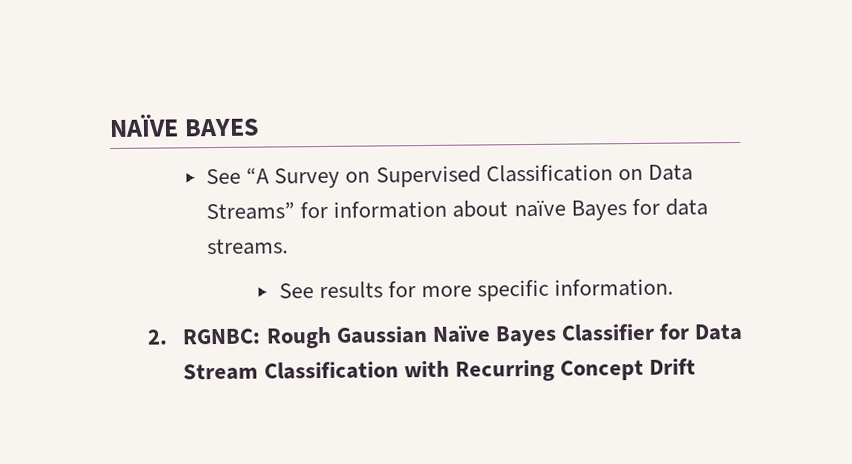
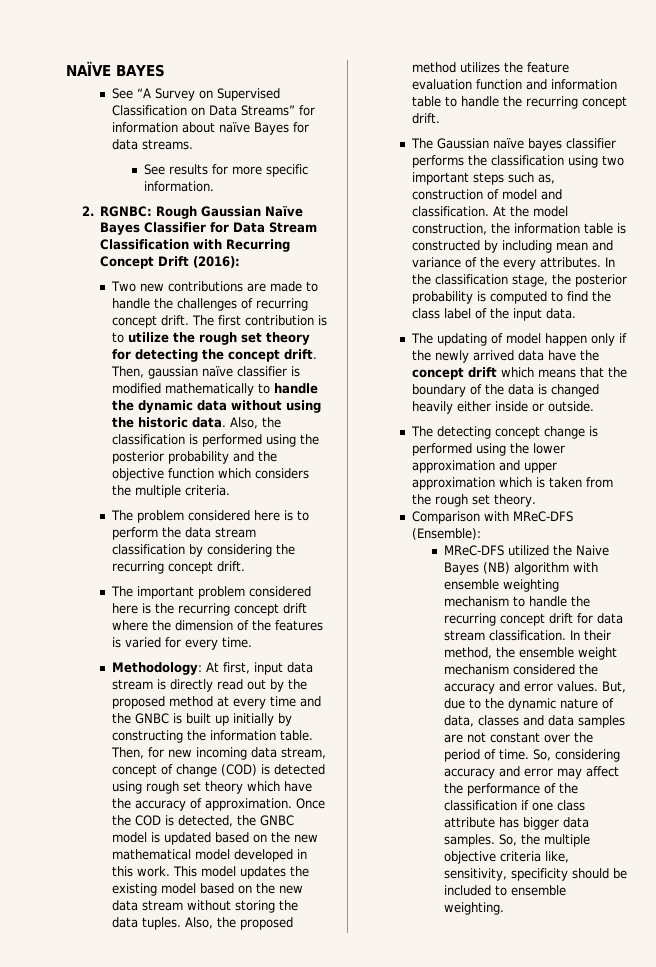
- 2. RGNBC: Rough Gaussian Naïve Bayes Classifier for Data Stream Classification with Recurring Concept Drift
+ 2. RGNBC: Rough Gaussian Naïve Bayes Classifier for Data Stream Classification with Recurring Concept Drift (2016):
+ Two new contributions are made to handle the challenges of recurring concept drift. The first contribution is to utilize the rough set theory for detecting the concept drift. Then, gaussian naïve classifier is modified mathematically to handle the dynamic data without using the historic data. Also, the classification is performed using the posterior probability and the objective function which considers the multiple criteria.
+ The problem considered here is to perform the data stream classification by considering the recurring concept drift.
+ The important problem considered here is the recurring concept drift where the dimension of the features is varied for every time.
+ Methodology: At first, input data stream is directly read out by the proposed method at every time and the GNBC is built up initially by constructing the information table. Then, for new incoming data stream, concept of change (COD) is detected using rough set theory which have the accuracy of approximation. Once the COD is detected, the GNBC model is updated based on the new mathematical model developed in this work. This model updates the existing model based on the new data stream without storing the data tuples. Also, the proposed method utilizes the feature evaluation function and information table to handle the recurring concept drift.
+ The Gaussian naïve bayes classifier performs the classification using two important steps such as, construction of model and classification. At the model construction, the information table is constructed by including mean and variance of the every attributes. In the classification stage, the posterior probability is computed to find the class label of the input data.
+ The updating of model happen only if the newly arrived data have the concept drift which means that the boundary of the data is changed heavily either inside or outside.
+ The detecting concept change is performed using the lower approximation and upper approximation which is taken from the rough set theory.
+ Comparison with MReC-DFS (Ensemble):
+ MReC-DFS utilized the Naive Bayes (NB) algorithm with ensemble weighting mechanism to handle the recurring concept drift for data stream classification. In their method, the ensemble weight mechanism considered the accuracy and error values. But, due to the dynamic nature of data, classes and data samples are not constant over the period of time. So, considering accuracy and error may affect the performance of the classification if one class attribute has bigger data samples. So, the multiple objective criteria like, sensitivity, specificity should be included to ensemble weighting.

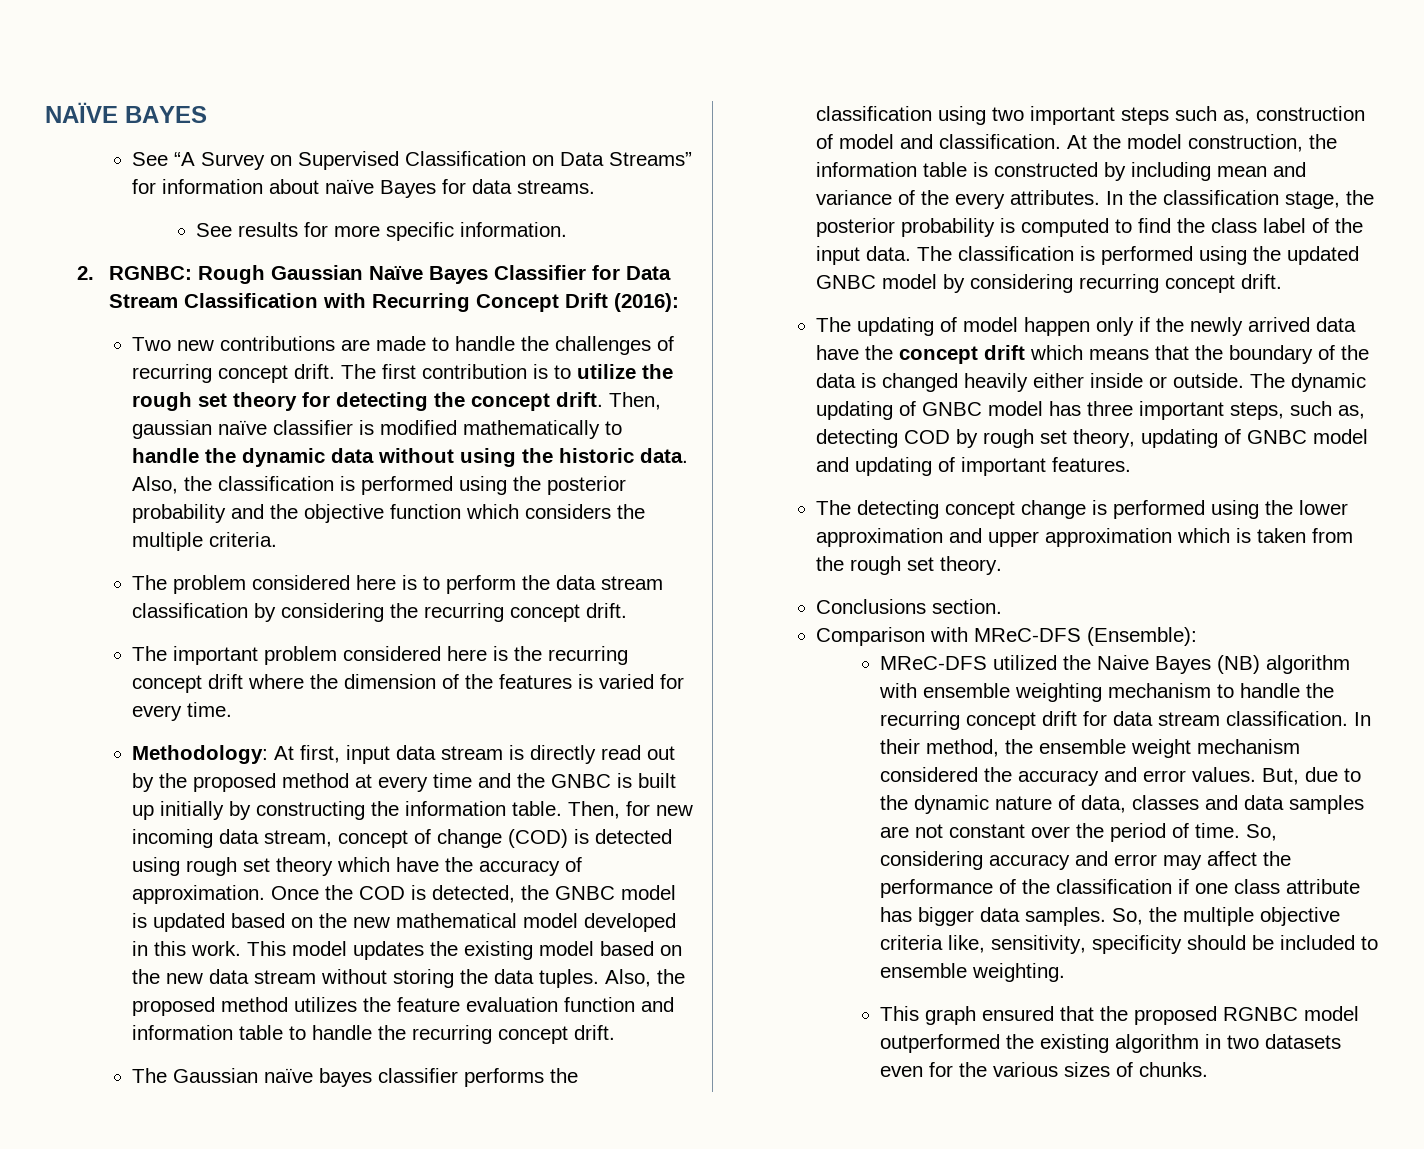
+ The classification is performed using the updated GNBC model by considering recurring concept drift.
+ The dynamic updating of GNBC model has three important steps, such as, detecting COD by rough set theory, updating of GNBC model and updating of important features.
+ Conclusions section.
+ This graph ensured that the proposed RGNBC model outperformed the existing algorithm in two datasets even for the various sizes of chunks.

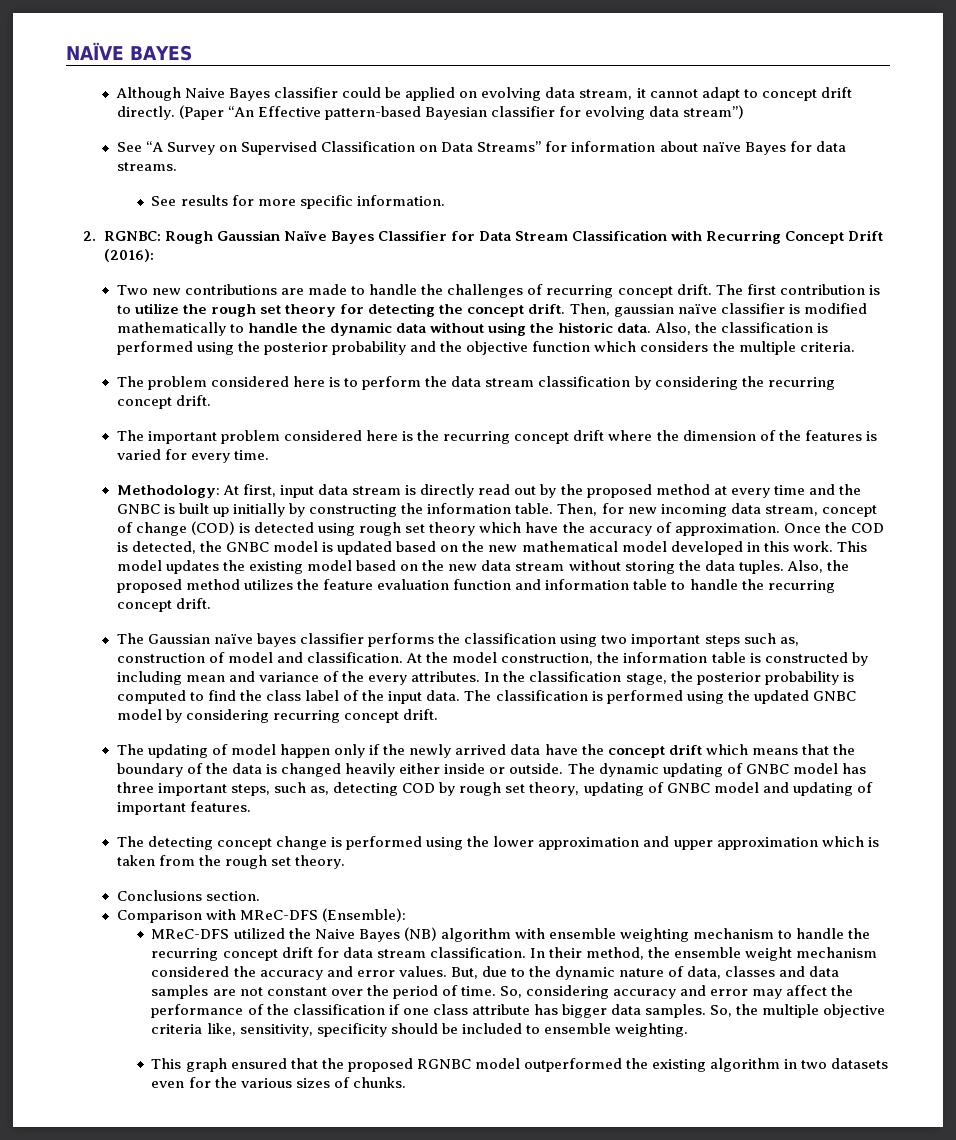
+ Although Naive Bayes classifier could be applied on evolving data stream, it cannot adapt to concept drift directly. (Paper “An Effective pattern-based Bayesian classifier for evolving data stream”)

